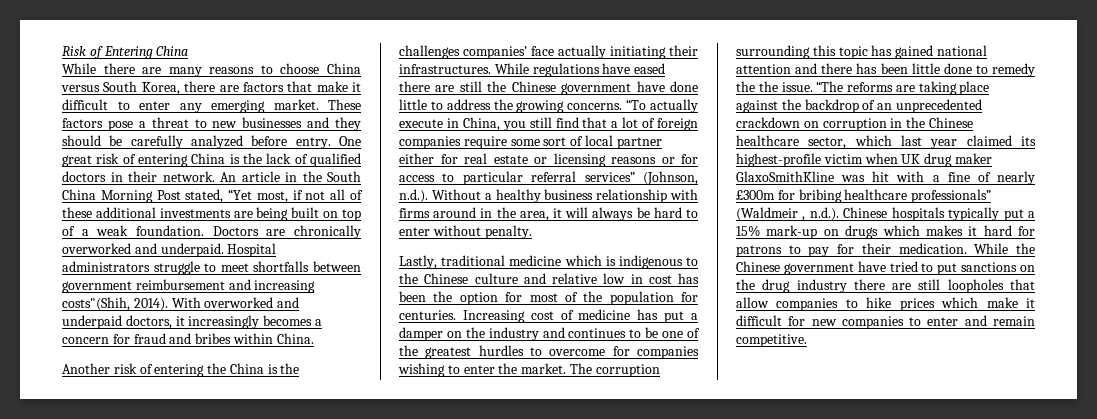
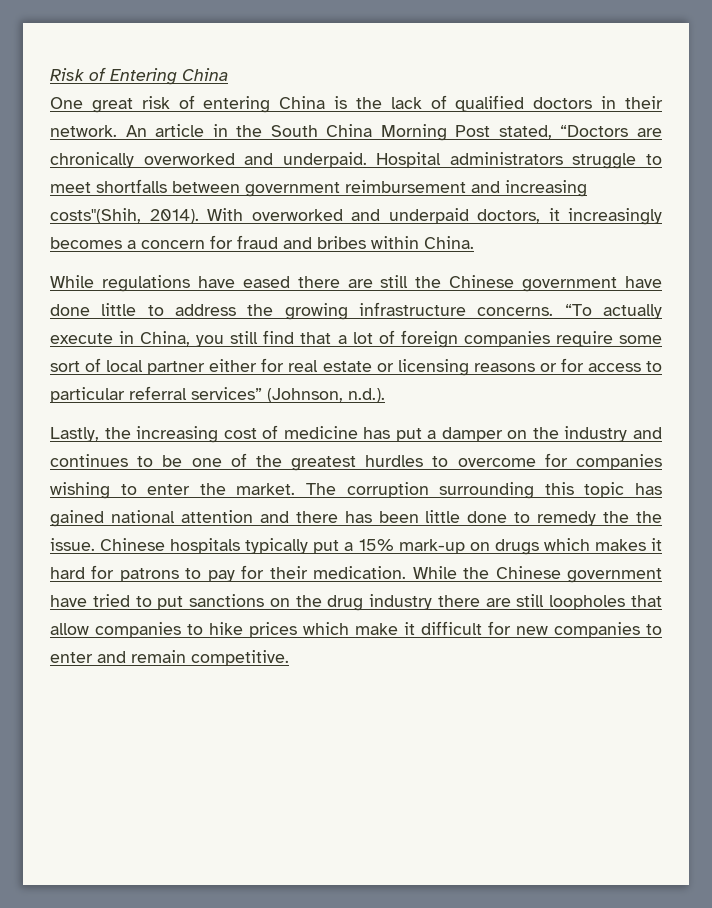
- While there are many reasons to choose China versus South Korea, there are factors that make it difficult to enter any emerging market. These factors pose a threat to new businesses and they should be carefully analyzed before entry.
- An article in the South China Morning Post stated, “Yet most, if not all of these additional investments are being built on top of a weak foundation. Doctors are chronically overworked and underpaid.
+ An article in the South China Morning Post stated, “Doctors are chronically overworked and underpaid.
- Another risk of entering the China is the challenges companies’ face actually initiating their infrastructures. While regulations have eased there are still the Chinese government have done little to address the growing concerns.
+ While regulations have eased there are still the Chinese government have done little to address the growing infrastructure concerns.
- “To actually execute in China, you still find that a lot of foreign companies require some sort of local partner either for real estate or licensing reasons or for access to particular referral services” (Johnson, n.d.). Without a healthy business relationship with firms around in the area, it will always be hard to enter without penalty.
- Lastly, traditional medicine which is indigenous to the Chinese culture and relative low in cost has been the option for most of the population for centuries. Increasing cost of medicine has put a damper on the industry and continues to be one of the greatest hurdles to overcome for companies wishing to enter the market.
+ “To actually execute in China, you still find that a lot of foreign companies require some sort of local partner either for real estate or licensing reasons or for access to particular referral services” (Johnson, n.d.).
+ Lastly, the increasing cost of medicine has put a damper on the industry and continues to be one of the greatest hurdles to overcome for companies wishing to enter the market.
- “The reforms are taking place against the backdrop of an unprecedented crackdown on corruption in the Chinese healthcare sector, which last year claimed its highest-profile victim when UK drug maker GlaxoSmithKline was hit with a fine of nearly £300m for bribing healthcare professionals” (Waldmeir , n.d.). Chinese hospitals typically put a 15% mark-up on drugs which makes it hard for patrons to pay for their medication.
+ Chinese hospitals typically put a 15% mark-up on drugs which makes it hard for patrons to pay for their medication.

